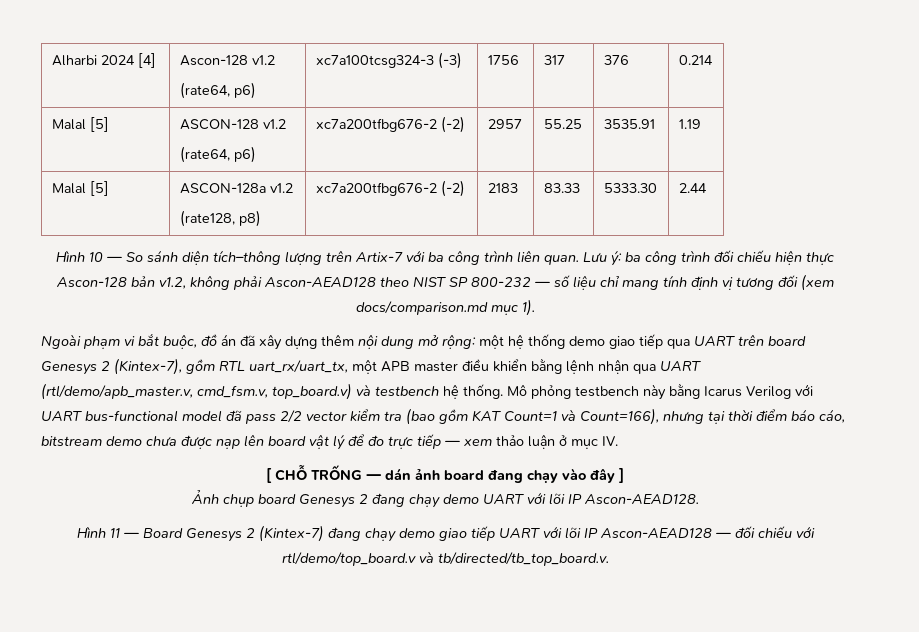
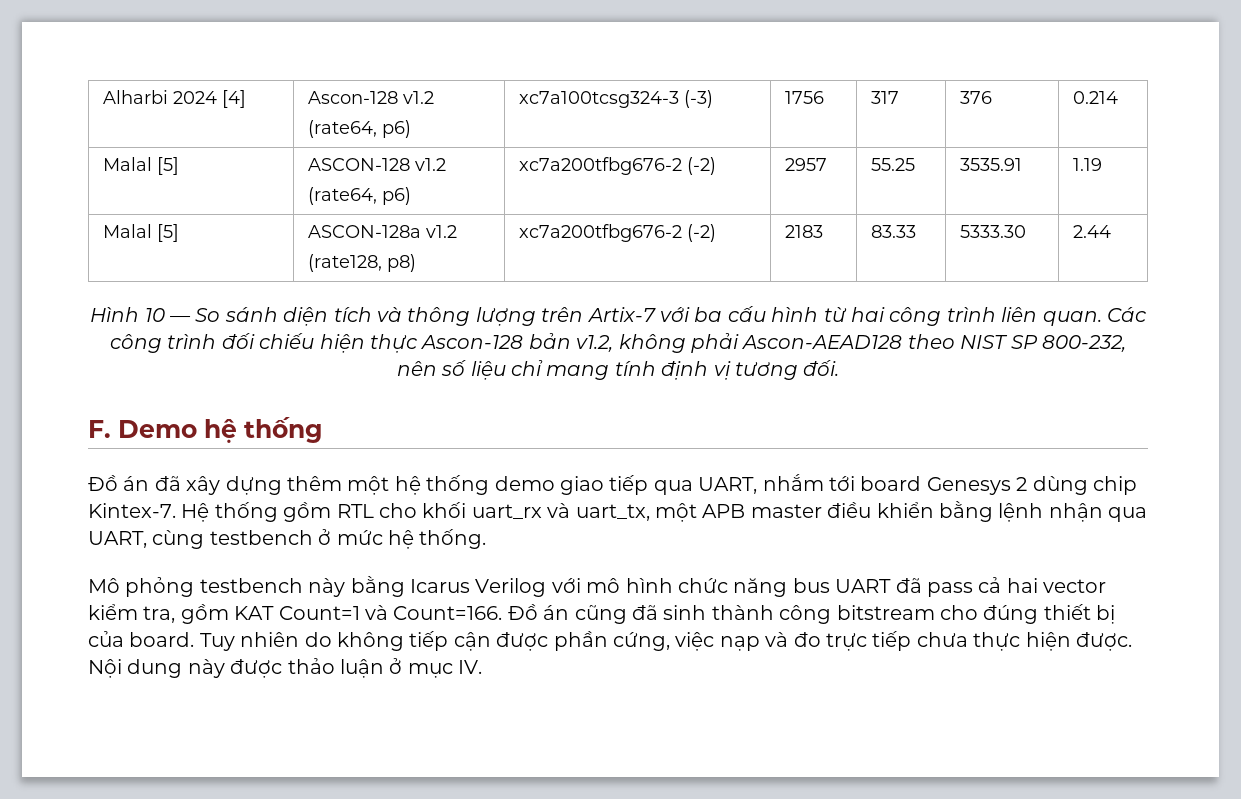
- Hình 10 — So sánh diện tích–thông lượng trên Artix-7 với ba công trình liên quan.
+ Hình 10 — So sánh diện tích và thông lượng trên Artix-7 với ba cấu hình từ hai công trình liên quan.
- Lưu ý: ba công trình đối chiếu hiện thực Ascon-128 bản v1.2, không phải Ascon-AEAD128 theo NIST SP 800-232 — số liệu chỉ mang tính định vị tương đối (xem docs/comparison.md mục 1).
- Ngoài phạm vi bắt buộc, đồ án đã xây dựng thêm nội dung mở rộng: một hệ thống demo giao tiếp qua UART trên board Genesys 2 (Kintex-7), gồm RTL uart_rx/uart_tx, một APB master điều khiển bằng lệnh nhận qua UART (rtl/demo/apb_master.v, cmd_fsm.v, top_board.v) và testbench hệ thống. Mô phỏng testbench này bằng Icarus Verilog với UART bus-functional model đã pass 2/2 vector kiểm tra (bao gồm KAT Count=1 và Count=166), nhưng tại thời điểm báo cáo, bitstream demo chưa được nạp lên board vật lý để đo trực tiếp — xem thảo luận ở mục IV.
+ Các công trình đối chiếu hiện thực Ascon-128 bản v1.2, không phải Ascon-AEAD128 theo NIST SP 800-232, nên số liệu chỉ mang tính định vị tương đối.
+ F. Demo hệ thống
+ Đồ án đã xây dựng thêm một hệ thống demo giao tiếp qua UART, nhắm tới board Genesys 2 dùng chip Kintex-7. Hệ thống gồm RTL cho khối uart_rx và uart_tx, một APB master điều khiển bằng lệnh nhận qua UART, cùng testbench ở mức hệ thống.
+ Mô phỏng testbench này bằng Icarus Verilog với mô hình chức năng bus UART đã pass cả hai vector kiểm tra, gồm KAT Count=1 và Count=166. Đồ án cũng đã sinh thành công bitstream cho đúng thiết bị của board. Tuy nhiên do không tiếp cận được phần cứng, việc nạp và đo trực tiếp chưa thực hiện được. Nội dung này được thảo luận ở mục IV.
- [ CHỖ TRỐNG — dán ảnh board đang chạy vào đây ]
- Ảnh chụp board Genesys 2 đang chạy demo UART với lõi IP Ascon-AEAD128.
- Hình 11 — Board Genesys 2 (Kintex-7) đang chạy demo giao tiếp UART với lõi IP Ascon-AEAD128 — đối chiếu với rtl/demo/top_board.v và tb/directed/tb_top_board.v.

